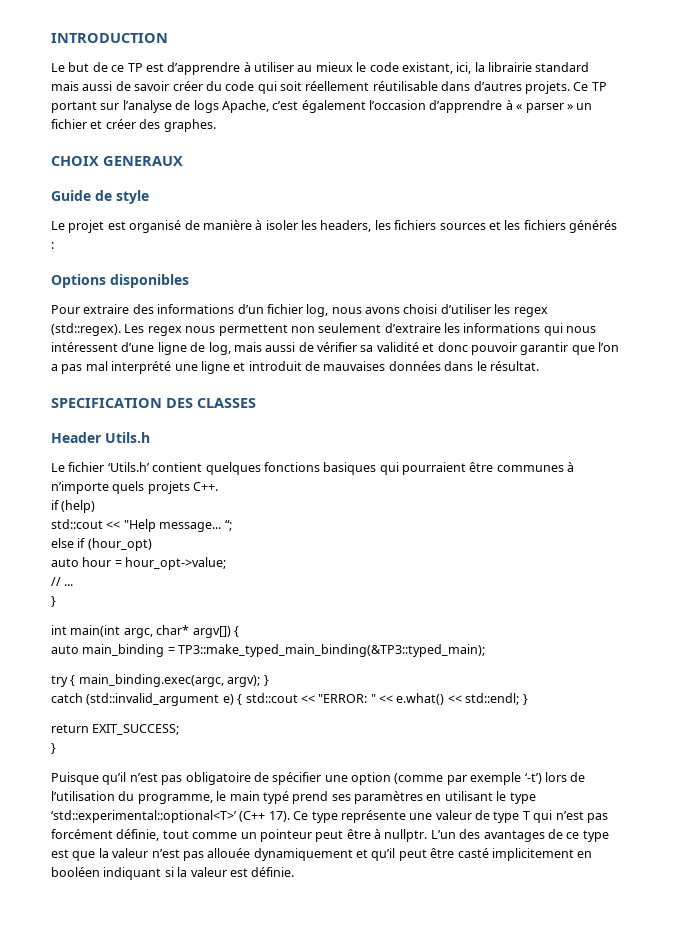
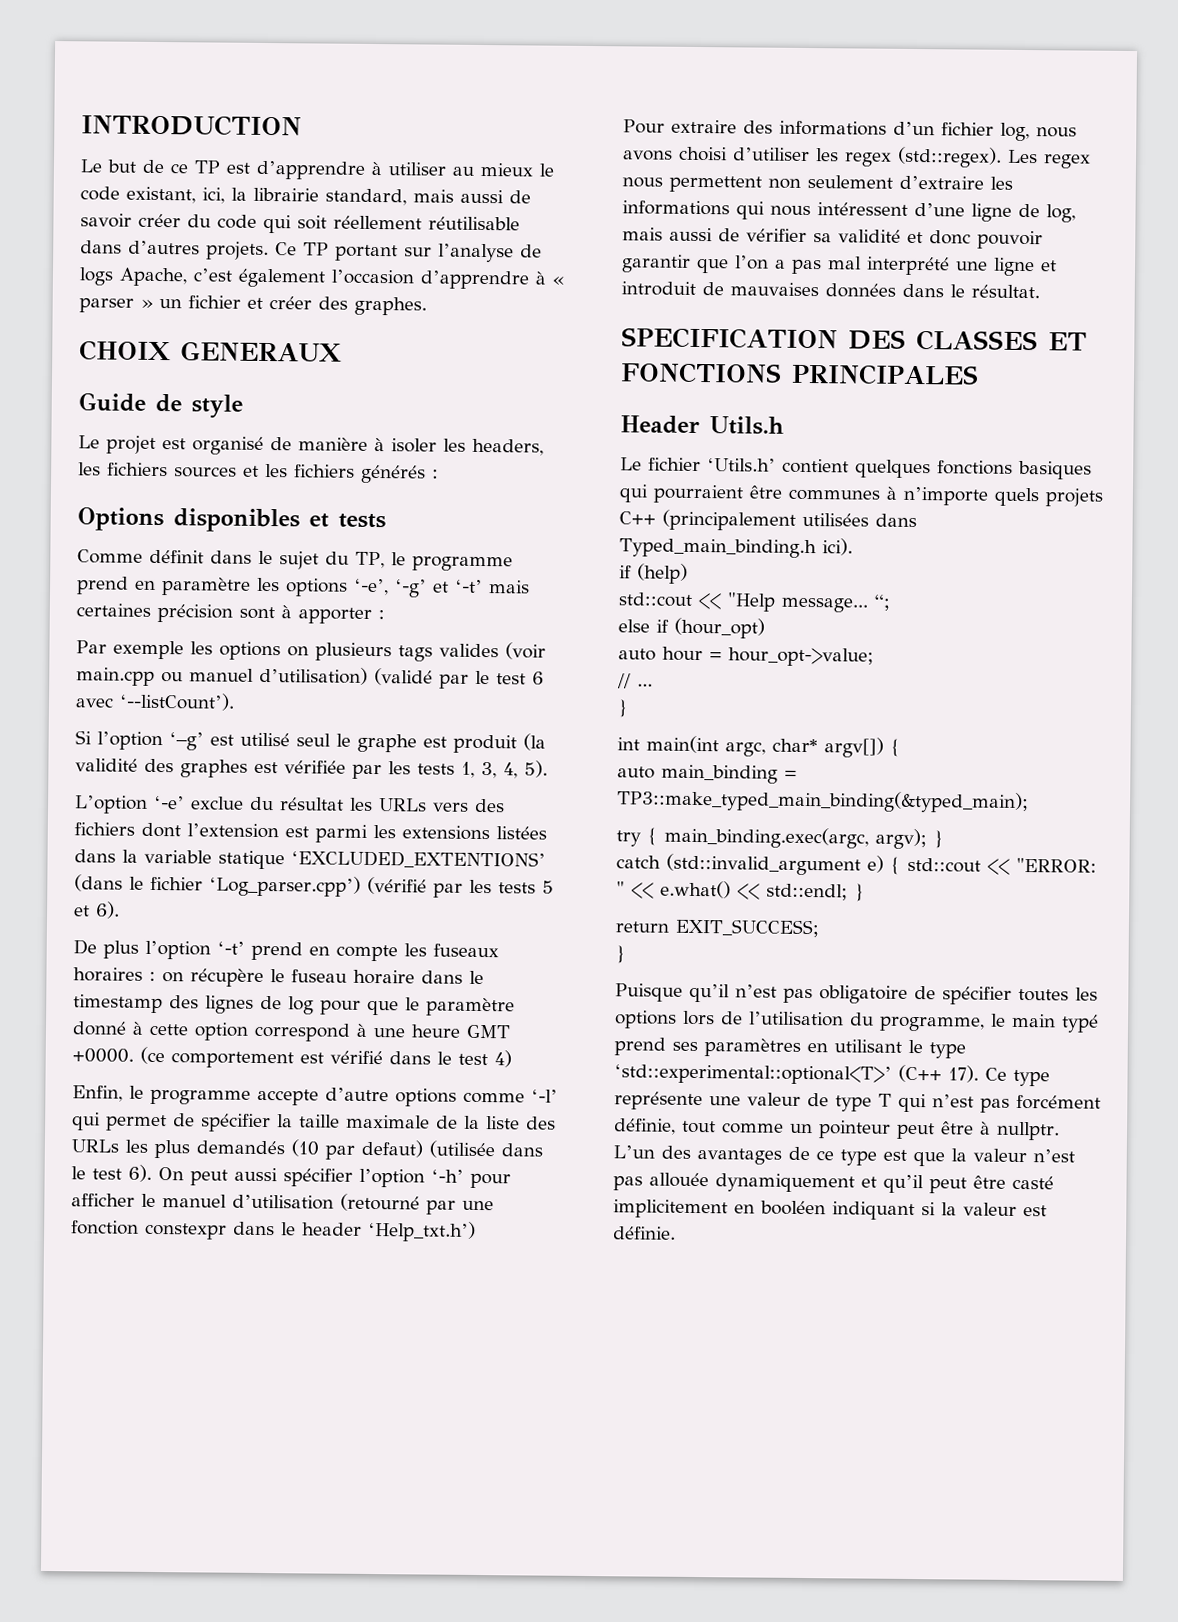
- Le but de ce TP est d’apprendre à utiliser au mieux le code existant, ici, la librairie standard mais aussi de savoir créer du code qui soit réellement réutilisable dans d’autres projets.
+ Le but de ce TP est d’apprendre à utiliser au mieux le code existant, ici, la librairie standard, mais aussi de savoir créer du code qui soit réellement réutilisable dans d’autres projets.
- Options disponibles
+ Options disponibles et tests
+ Comme définit dans le sujet du TP, le programme prend en paramètre les options ‘-e’, ‘-g’ et ‘-t’ mais certaines précision sont à apporter :
+ Par exemple les options on plusieurs tags valides (voir main.cpp ou manuel d’utilisation) (validé par le test 6 avec ‘--listCount’).
+ Si l’option ‘–g’ est utilisé seul le graphe est produit (la validité des graphes est vérifiée par les tests 1, 3, 4, 5).
+ L’option ‘-e’ exclue du résultat les URLs vers des fichiers dont l’extension est parmi les extensions listées dans la variable statique ‘EXCLUDED_EXTENTIONS’ (dans le fichier ‘Log_parser.cpp’) (vérifié par les tests 5 et 6).
+ De plus l’option ‘-t’ prend en compte les fuseaux horaires : on récupère le fuseau horaire dans le timestamp des lignes de log pour que le paramètre donné à cette option correspond à une heure GMT +0000. (ce comportement est vérifié dans le test 4)
+ Enfin, le programme accepte d’autre options comme ‘-l’ qui permet de spécifier la taille maximale de la liste des URLs les plus demandés (10 par defaut) (utilisée dans le test 6). On peut aussi spécifier l’option ‘-h’ pour afficher le manuel d’utilisation (retourné par une fonction constexpr dans le header ‘Help_txt.h’)
- SPECIFICATION DES CLASSES
+ SPECIFICATION DES CLASSES ET FONCTIONS PRINCIPALES
- Le fichier ‘Utils.h’ contient quelques fonctions basiques qui pourraient être communes à n’importe quels projets C++.
+ Le fichier ‘Utils.h’ contient quelques fonctions basiques qui pourraient être communes à n’importe quels projets C++ (principalement utilisées dans Typed_main_binding.h ici).
- auto main_binding = TP3::make_typed_main_binding(&TP3::typed_main);
+ auto main_binding = TP3::make_typed_main_binding(&typed_main);
- Puisque qu’il n’est pas obligatoire de spécifier une option (comme par exemple ‘-t’) lors de l’utilisation du programme, le main typé prend ses paramètres en utilisant le type ‘std::experimental::optional<T>’ (C++ 17).
+ Puisque qu’il n’est pas obligatoire de spécifier toutes les options lors de l’utilisation du programme, le main typé prend ses paramètres en utilisant le type ‘std::experimental::optional<T>’ (C++ 17).

